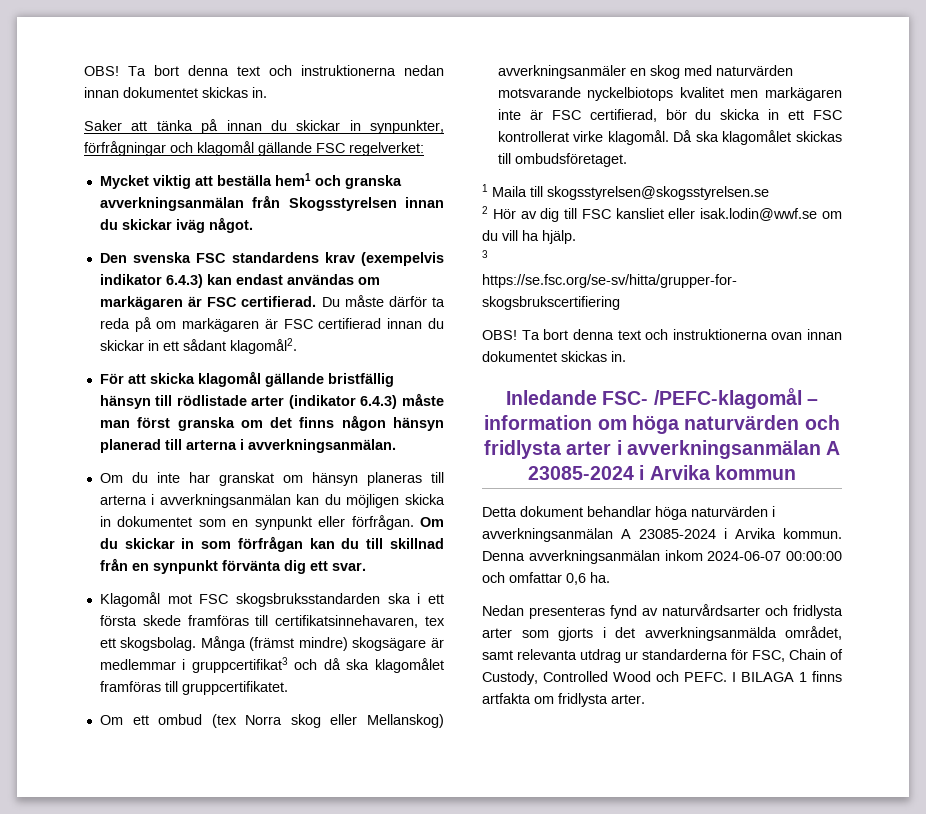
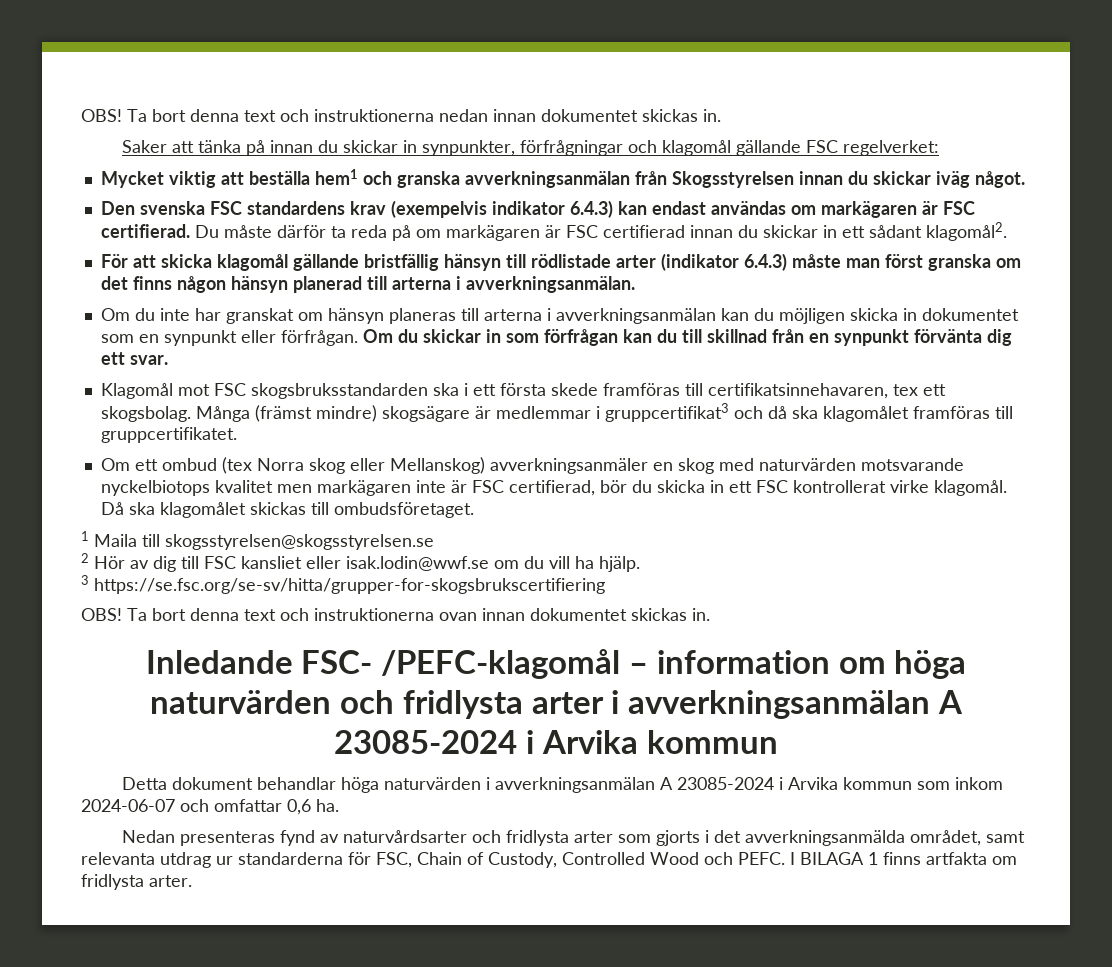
- Detta dokument behandlar höga naturvärden i avverkningsanmälan A 23085-2024 i Arvika kommun. Denna avverkningsanmälan inkom 2024-06-07 00:00:00 och omfattar 0,6 ha.
+ Detta dokument behandlar höga naturvärden i avverkningsanmälan A 23085-2024 i Arvika kommun som inkom 2024-06-07 och omfattar 0,6 ha.

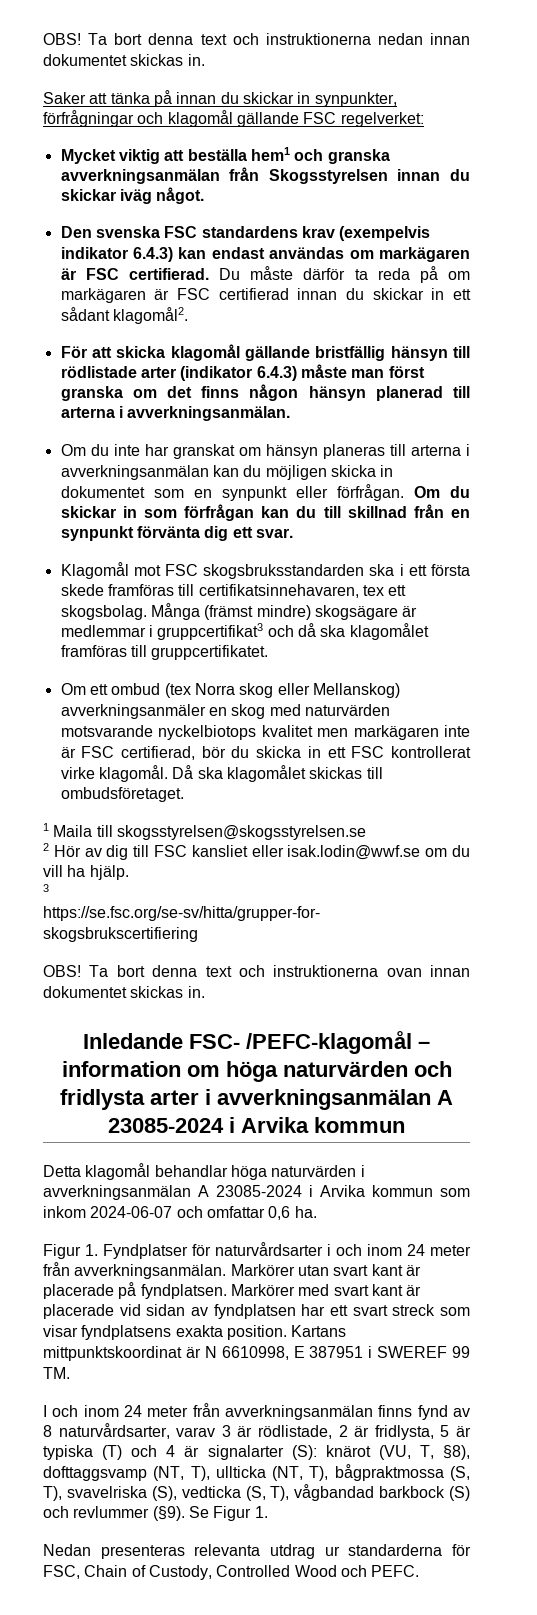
- Detta dokument behandlar höga naturvärden i avverkningsanmälan A 23085-2024 i Arvika kommun som inkom 2024-06-07 och omfattar 0,6 ha.
+ Detta klagomål behandlar höga naturvärden i avverkningsanmälan A 23085-2024 i Arvika kommun som inkom 2024-06-07 och omfattar 0,6 ha.
- Nedan presenteras fynd av naturvårdsarter och fridlysta arter som gjorts i det avverkningsanmälda området, samt relevanta utdrag ur standarderna för FSC, Chain of Custody, Controlled Wood och PEFC. I BILAGA 1 finns artfakta om fridlysta arter.
+ Figur 1. Fyndplatser för naturvårdsarter i och inom 24 meter från avverkningsanmälan. Markörer utan svart kant är placerade på fyndplatsen. Markörer med svart kant är placerade vid sidan av fyndplatsen har ett svart streck som visar fyndplatsens exakta position. Kartans mittpunktskoordinat är N 6610998, E 387951 i SWEREF 99 TM.
+ I och inom 24 meter från avverkningsanmälan finns fynd av 8 naturvårdsarter, varav 3 är rödlistade, 2 är fridlysta, 5 är typiska (T) och 4 är signalarter (S): knärot (VU, T, §8), dofttaggsvamp (NT, T), ullticka (NT, T), bågpraktmossa (S, T), svavelriska (S), vedticka (S, T), vågbandad barkbock (S) och revlummer (§9). Se Figur 1.
+ Nedan presenteras relevanta utdrag ur standarderna för FSC, Chain of Custody, Controlled Wood och PEFC.

